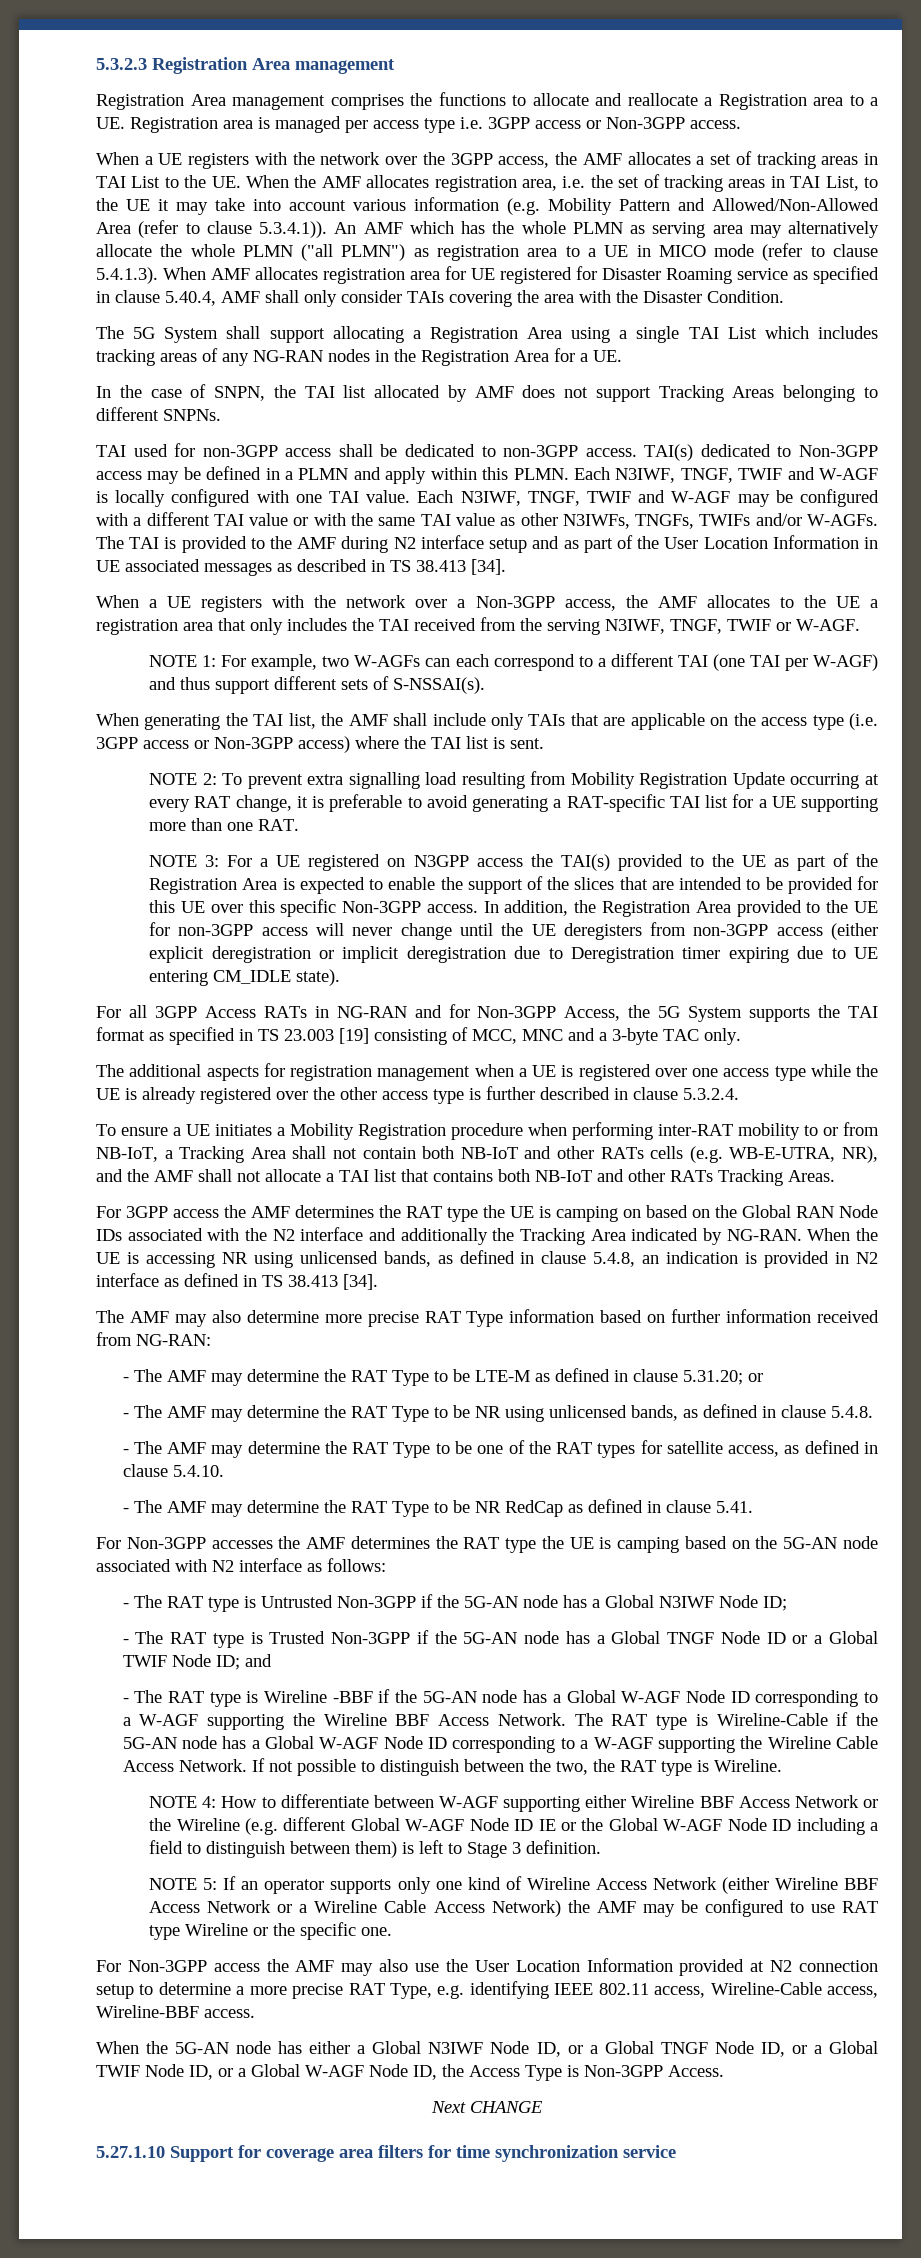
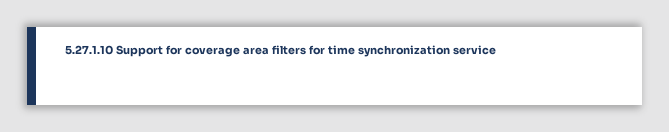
- 5.3.2.3 Registration Area management
- Registration Area management comprises the functions to allocate and reallocate a Registration area to a UE. Registration area is managed per access type i.e. 3GPP access or Non-3GPP access.
- When a UE registers with the network over the 3GPP access, the AMF allocates a set of tracking areas in TAI List to the UE. When the AMF allocates registration area, i.e. the set of tracking areas in TAI List, to the UE it may take into account various information (e.g. Mobility Pattern and Allowed/Non-Allowed Area (refer to clause 5.3.4.1)). An AMF which has the whole PLMN as serving area may alternatively allocate the whole PLMN ("all PLMN") as registration area to a UE in MICO mode (refer to clause 5.4.1.3). When AMF allocates registration area for UE registered for Disaster Roaming service as specified in clause 5.40.4, AMF shall only consider TAIs covering the area with the Disaster Condition.
- The 5G System shall support allocating a Registration Area using a single TAI List which includes tracking areas of any NG-RAN nodes in the Registration Area for a UE.
- In the case of SNPN, the TAI list allocated by AMF does not support Tracking Areas belonging to different SNPNs.
- TAI used for non-3GPP access shall be dedicated to non-3GPP access. TAI(s) dedicated to Non-3GPP access may be defined in a PLMN and apply within this PLMN. Each N3IWF, TNGF, TWIF and W-AGF is locally configured with one TAI value. Each N3IWF, TNGF, TWIF and W-AGF may be configured with a different TAI value or with the same TAI value as other N3IWFs, TNGFs, TWIFs and/or W-AGFs. The TAI is provided to the AMF during N2 interface setup and as part of the User Location Information in UE associated messages as described in TS 38.413 [34].
- When a UE registers with the network over a Non-3GPP access, the AMF allocates to the UE a registration area that only includes the TAI received from the serving N3IWF, TNGF, TWIF or W-AGF.
- NOTE 1: For example, two W-AGFs can each correspond to a different TAI (one TAI per W-AGF) and thus support different sets of S-NSSAI(s).
- When generating the TAI list, the AMF shall include only TAIs that are applicable on the access type (i.e. 3GPP access or Non-3GPP access) where the TAI list is sent.
- NOTE 2: To prevent extra signalling load resulting from Mobility Registration Update occurring at every RAT change, it is preferable to avoid generating a RAT-specific TAI list for a UE supporting more than one RAT.
- NOTE 3: For a UE registered on N3GPP access the TAI(s) provided to the UE as part of the Registration Area is expected to enable the support of the slices that are intended to be provided for this UE over this specific Non-3GPP access. In addition, the Registration Area provided to the UE for non-3GPP access will never change until the UE deregisters from non-3GPP access (either explicit deregistration or implicit deregistration due to Deregistration timer expiring due to UE entering CM_IDLE state).
- For all 3GPP Access RATs in NG-RAN and for Non-3GPP Access, the 5G System supports the TAI format as specified in TS 23.003 [19] consisting of MCC, MNC and a 3-byte TAC only.
- The additional aspects for registration management when a UE is registered over one access type while the UE is already registered over the other access type is further described in clause 5.3.2.4.
- To ensure a UE initiates a Mobility Registration procedure when performing inter-RAT mobility to or from NB-IoT, a Tracking Area shall not contain both NB-IoT and other RATs cells (e.g. WB-E-UTRA, NR), and the AMF shall not allocate a TAI list that contains both NB-IoT and other RATs Tracking Areas.
- For 3GPP access the AMF determines the RAT type the UE is camping on based on the Global RAN Node IDs associated with the N2 interface and additionally the Tracking Area indicated by NG-RAN. When the UE is accessing NR using unlicensed bands, as defined in clause 5.4.8, an indication is provided in N2 interface as defined in TS 38.413 [34].
- The AMF may also determine more precise RAT Type information based on further information received from NG-RAN:
- - The AMF may determine the RAT Type to be LTE-M as defined in clause 5.31.20; or
- - The AMF may determine the RAT Type to be NR using unlicensed bands, as defined in clause 5.4.8.
- - The AMF may determine the RAT Type to be one of the RAT types for satellite access, as defined in clause 5.4.10.
- - The AMF may determine the RAT Type to be NR RedCap as defined in clause 5.41.
- For Non-3GPP accesses the AMF determines the RAT type the UE is camping based on the 5G-AN node associated with N2 interface as follows:
- - The RAT type is Untrusted Non-3GPP if the 5G-AN node has a Global N3IWF Node ID;
- - The RAT type is Trusted Non-3GPP if the 5G-AN node has a Global TNGF Node ID or a Global TWIF Node ID; and
- - The RAT type is Wireline -BBF if the 5G-AN node has a Global W-AGF Node ID corresponding to a W-AGF supporting the Wireline BBF Access Network. The RAT type is Wireline-Cable if the 5G-AN node has a Global W-AGF Node ID corresponding to a W-AGF supporting the Wireline Cable Access Network. If not possible to distinguish between the two, the RAT type is Wireline.
- NOTE 4: How to differentiate between W-AGF supporting either Wireline BBF Access Network or the Wireline (e.g. different Global W-AGF Node ID IE or the Global W-AGF Node ID including a field to distinguish between them) is left to Stage 3 definition.
- NOTE 5: If an operator supports only one kind of Wireline Access Network (either Wireline BBF Access Network or a Wireline Cable Access Network) the AMF may be configured to use RAT type Wireline or the specific one.
- For Non-3GPP access the AMF may also use the User Location Information provided at N2 connection setup to determine a more precise RAT Type, e.g. identifying IEEE 802.11 access, Wireline-Cable access, Wireline-BBF access.
- When the 5G-AN node has either a Global N3IWF Node ID, or a Global TNGF Node ID, or a Global TWIF Node ID, or a Global W-AGF Node ID, the Access Type is Non-3GPP Access.
- Next CHANGE

